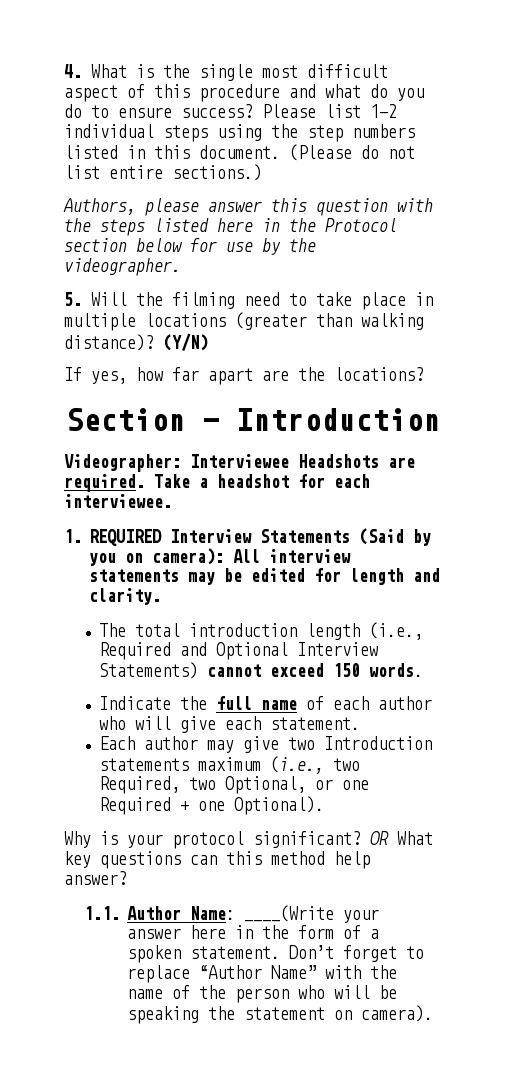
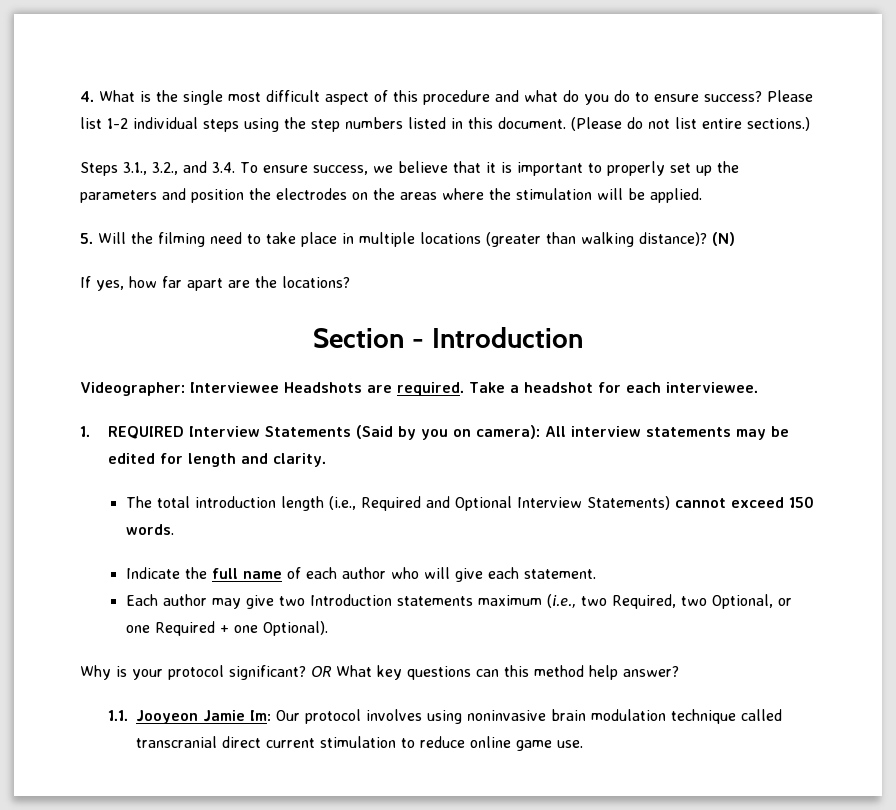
- Authors, please answer this question with the steps listed here in the Protocol section below for use by the videographer.
+ Steps 3.1., 3.2., and 3.4. To ensure success, we believe that it is important to properly set up the parameters and position the electrodes on the areas where the stimulation will be applied.
- (Y/N)
+ (N)
- 1.1. Author Name: ____(Write your answer here in the form of a spoken statement. Don’t forget to replace “Author Name” with the name of the person who will be speaking the statement on camera).
+ 1.1. Jooyeon Jamie Im: Our protocol involves using noninvasive brain modulation technique called transcranial direct current stimulation to reduce online game use.

